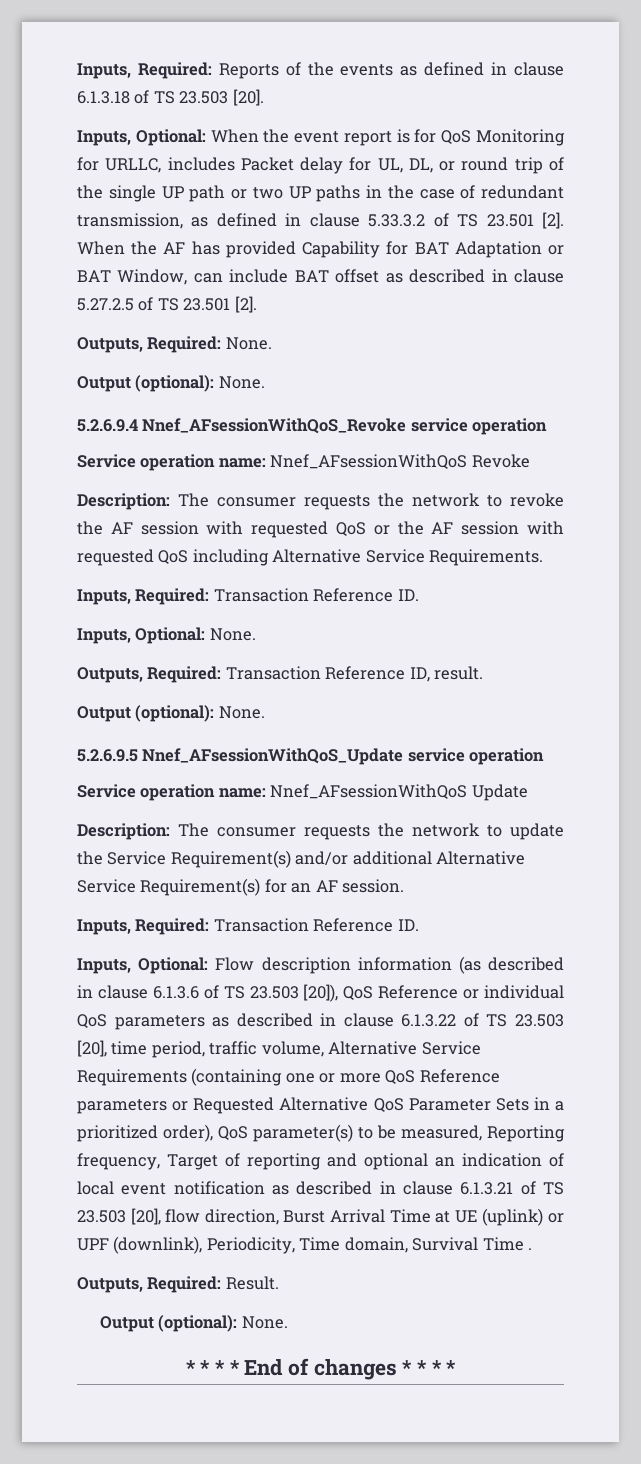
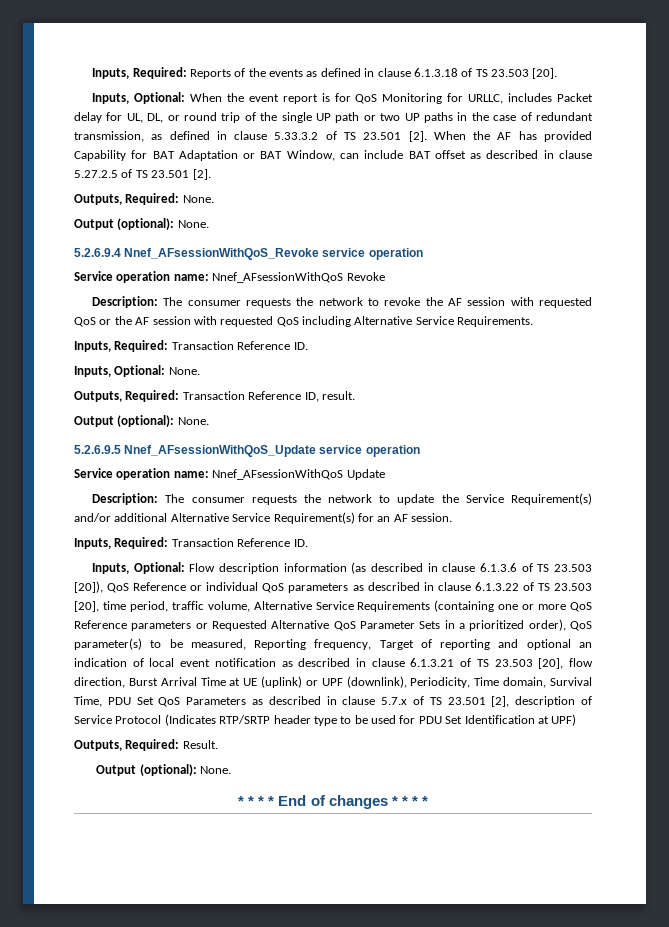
- Flow description information (as described in clause 6.1.3.6 of TS 23.503 [20]), QoS Reference or individual QoS parameters as described in clause 6.1.3.22 of TS 23.503 [20], time period, traffic volume, Alternative Service Requirements (containing one or more QoS Reference parameters or Requested Alternative QoS Parameter Sets in a prioritized order), QoS parameter(s) to be measured, Reporting frequency, Target of reporting and optional an indication of local event notification as described in clause 6.1.3.21 of TS 23.503 [20], flow direction, Burst Arrival Time at UE (uplink) or UPF (downlink), Periodicity, Time domain, Survival Time .
+ Flow description information (as described in clause 6.1.3.6 of TS 23.503 [20]), QoS Reference or individual QoS parameters as described in clause 6.1.3.22 of TS 23.503 [20], time period, traffic volume, Alternative Service Requirements (containing one or more QoS Reference parameters or Requested Alternative QoS Parameter Sets in a prioritized order), QoS parameter(s) to be measured, Reporting frequency, Target of reporting and optional an indication of local event notification as described in clause 6.1.3.21 of TS 23.503 [20], flow direction, Burst Arrival Time at UE (uplink) or UPF (downlink), Periodicity, Time domain, Survival Time, PDU Set QoS Parameters as described in clause 5.7.x of TS 23.501 [2], description of Service Protocol (Indicates RTP/SRTP header type to be used for PDU Set Identification at UPF)

